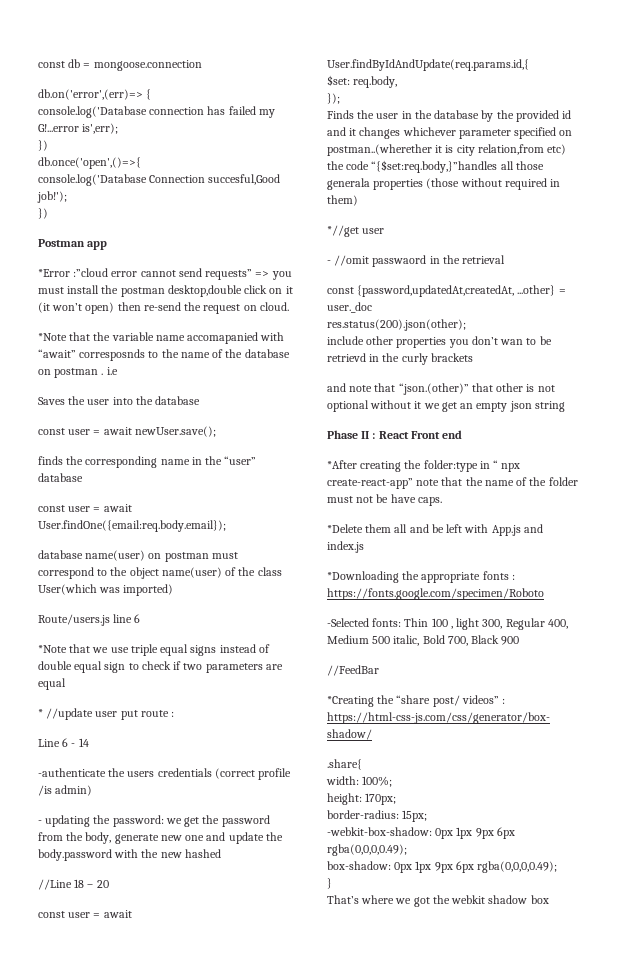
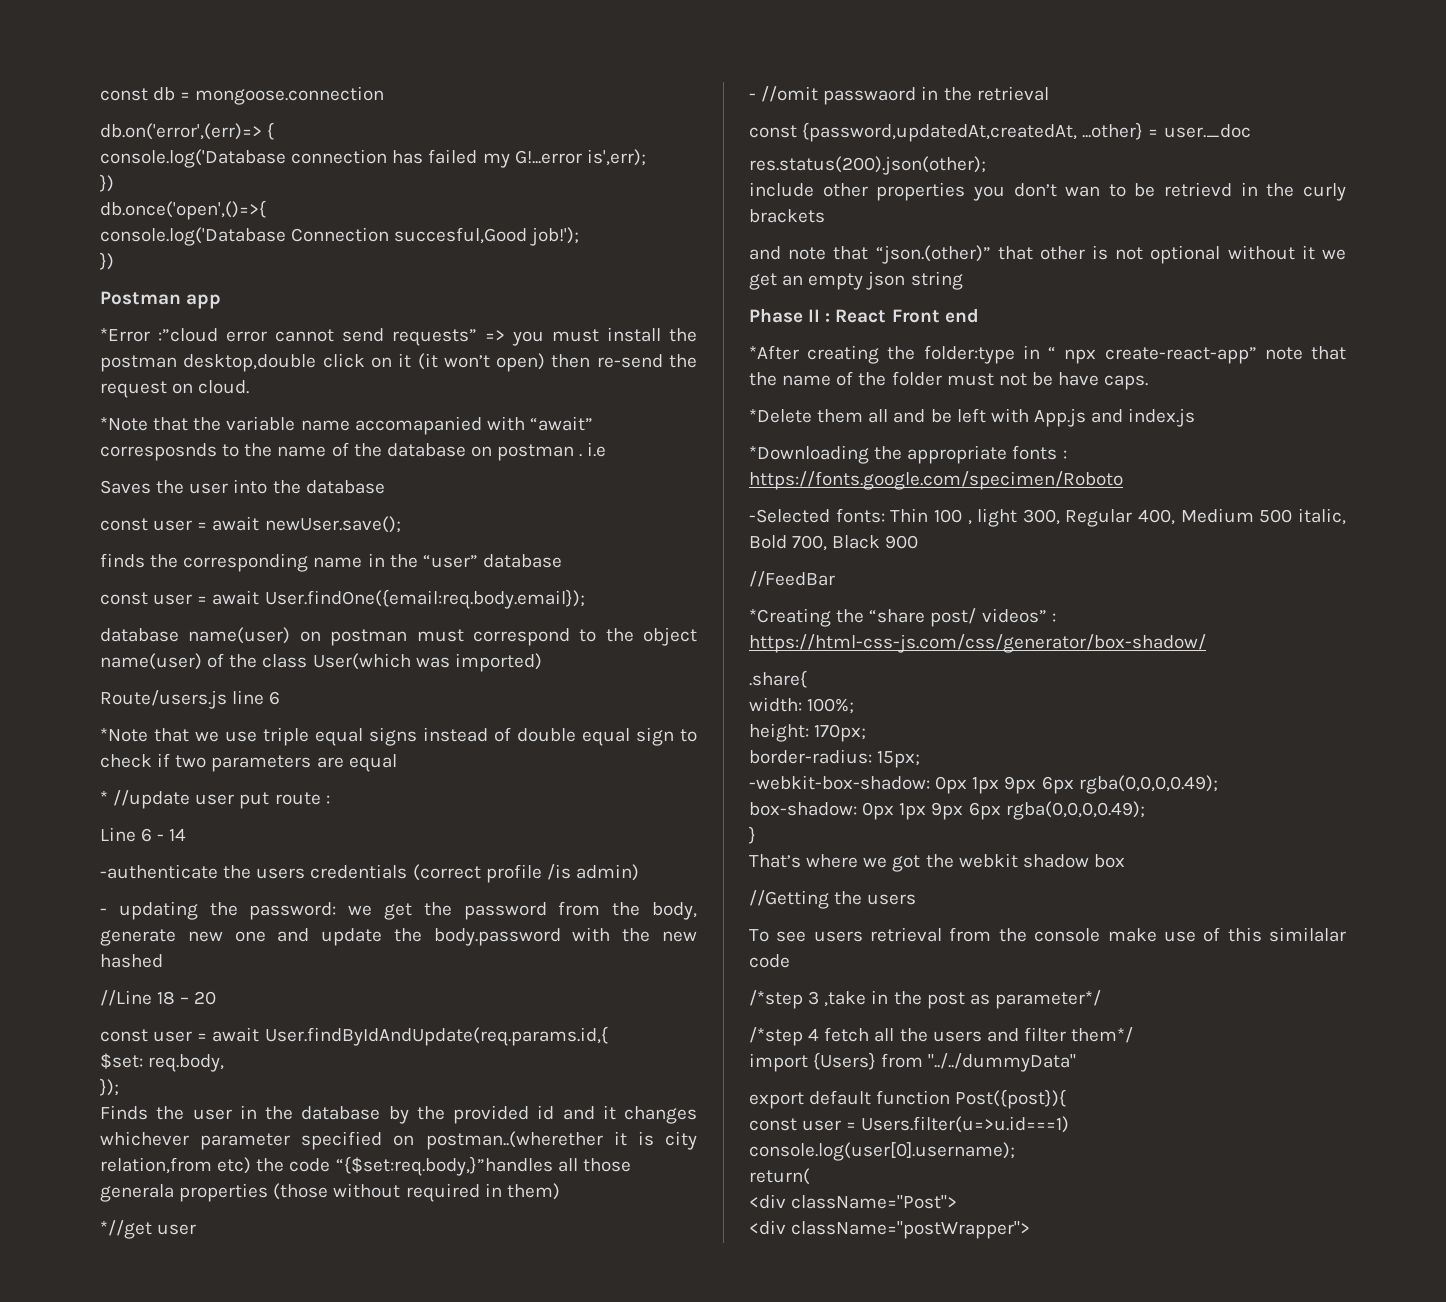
+ //Getting the users
+ To see users retrieval from the console make use of this similalar code
+ /*step 3 ,take in the post as parameter*/
+ /*step 4 fetch all the users and filter them*/
+ import {Users} from "../../dummyData"
+ export default function Post({post}){
+ const user = Users.filter(u=>u.id===1)
+ console.log(user[0].username);
+ return(
+ <div className="Post">
+ <div className="postWrapper">

